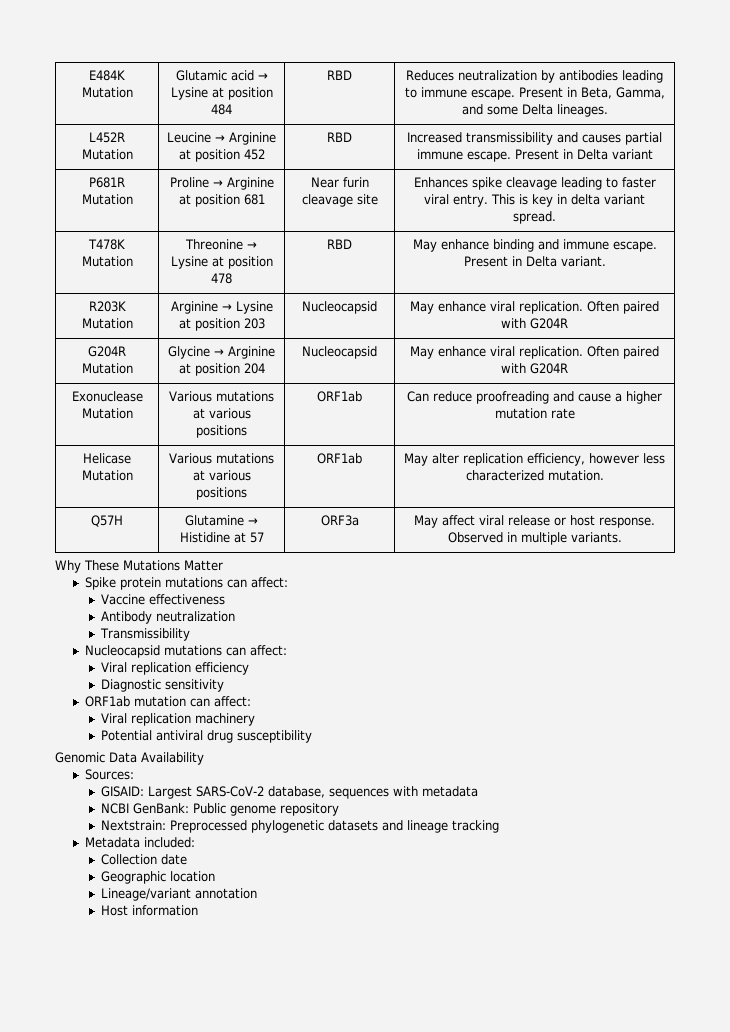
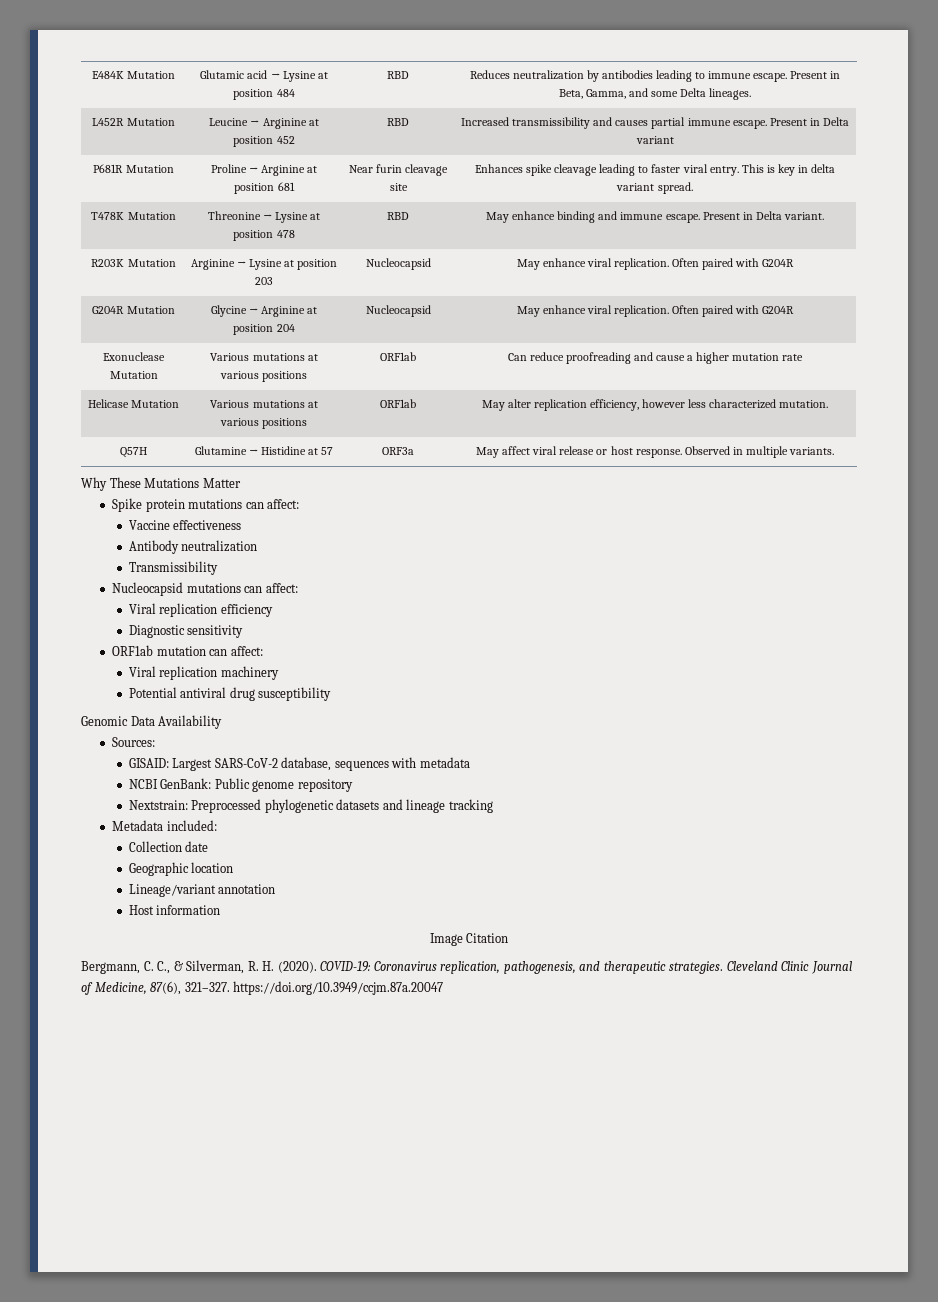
+ Image Citation
+ Bergmann, C. C., & Silverman, R. H. (2020). COVID-19: Coronavirus replication, pathogenesis, and therapeutic strategies. Cleveland Clinic Journal of Medicine, 87(6), 321–327. https://doi.org/10.3949/ccjm.87a.20047

